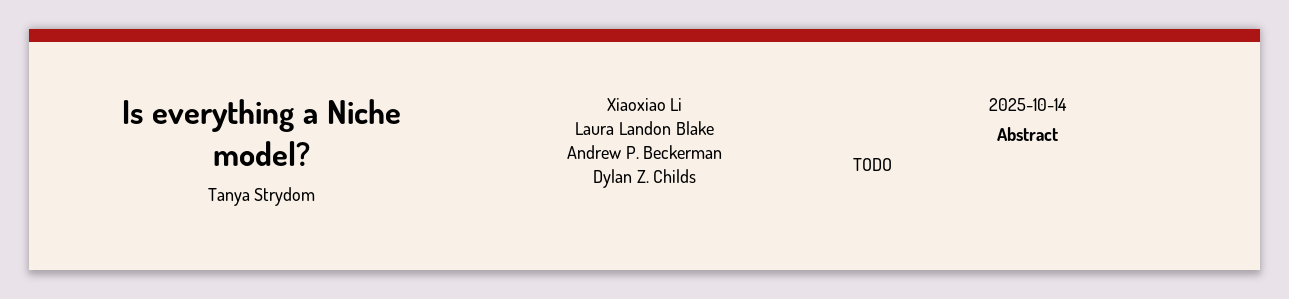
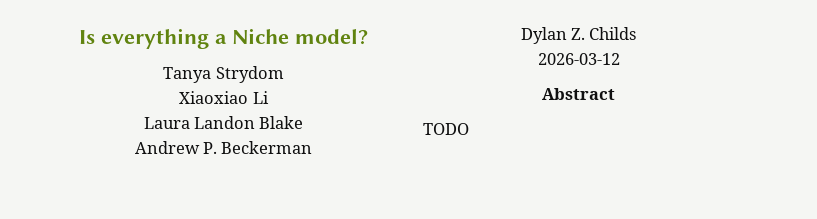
- 2025-10-14
+ 2026-03-12

